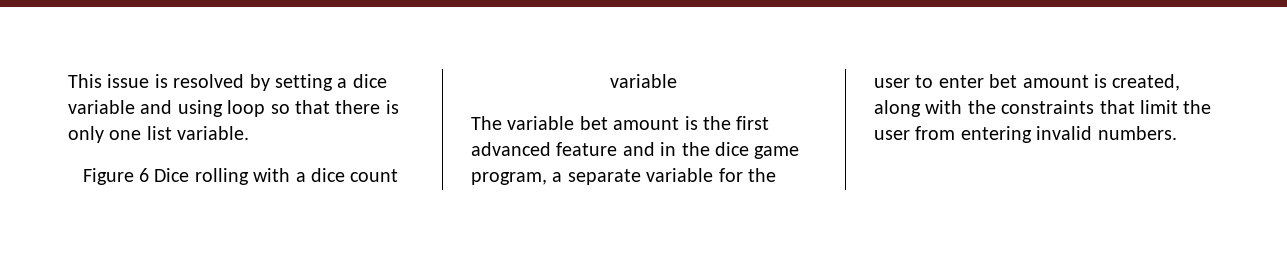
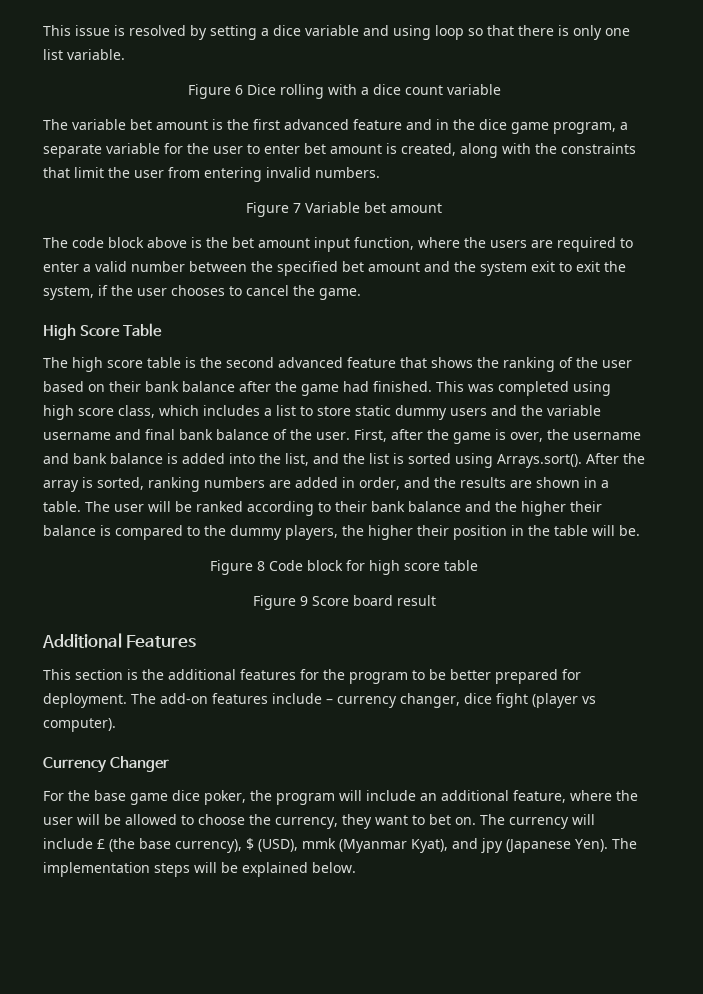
+ Figure 7 Variable bet amount
+ The code block above is the bet amount input function, where the users are required to enter a valid number between the specified bet amount and the system exit to exit the system, if the user chooses to cancel the game.
+ High Score Table
+ The high score table is the second advanced feature that shows the ranking of the user based on their bank balance after the game had finished. This was completed using high score class, which includes a list to store static dummy users and the variable username and final bank balance of the user. First, after the game is over, the username and bank balance is added into the list, and the list is sorted using Arrays.sort(). After the array is sorted, ranking numbers are added in order, and the results are shown in a table. The user will be ranked according to their bank balance and the higher their balance is compared to the dummy players, the higher their position in the table will be.
+ Figure 8 Code block for high score table
+ Figure 9 Score board result
+ Additional Features
+ This section is the additional features for the program to be better prepared for deployment. The add-on features include – currency changer, dice fight (player vs computer).
+ Currency Changer
+ For the base game dice poker, the program will include an additional feature, where the user will be allowed to choose the currency, they want to bet on. The currency will include £ (the base currency), $ (USD), mmk (Myanmar Kyat), and jpy (Japanese Yen). The implementation steps will be explained below.

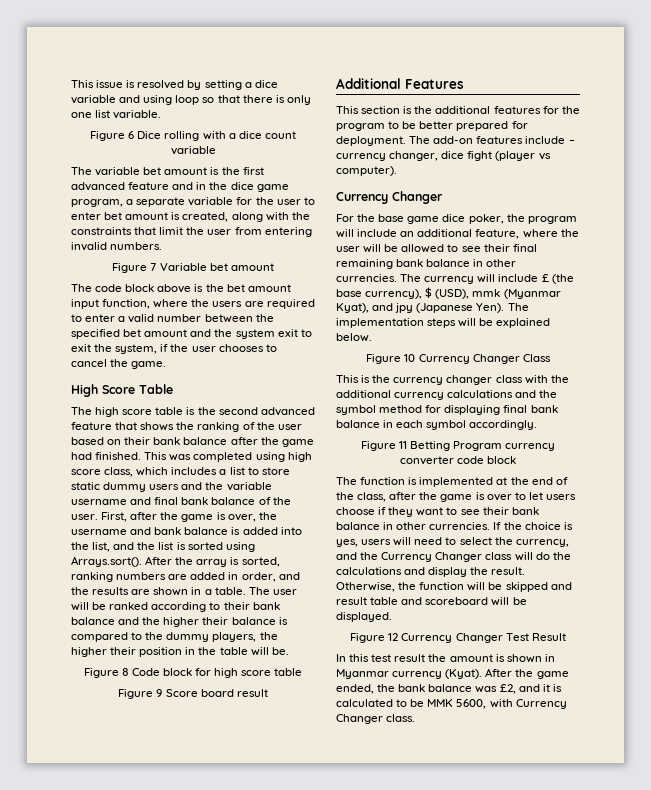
- For the base game dice poker, the program will include an additional feature, where the user will be allowed to choose the currency, they want to bet on.
+ For the base game dice poker, the program will include an additional feature, where the user will be allowed to see their final remaining bank balance in other currencies.
+ Figure 10 Currency Changer Class
+ This is the currency changer class with the additional currency calculations and the symbol method for displaying final bank balance in each symbol accordingly.
+ Figure 11 Betting Program currency converter code block
+ The function is implemented at the end of the class, after the game is over to let users choose if they want to see their bank balance in other currencies. If the choice is yes, users will need to select the currency, and the Currency Changer class will do the calculations and display the result. Otherwise, the function will be skipped and result table and scoreboard will be displayed.
+ Figure 12 Currency Changer Test Result
+ In this test result the amount is shown in Myanmar currency (Kyat). After the game ended, the bank balance was £2, and it is calculated to be MMK 5600, with Currency Changer class.

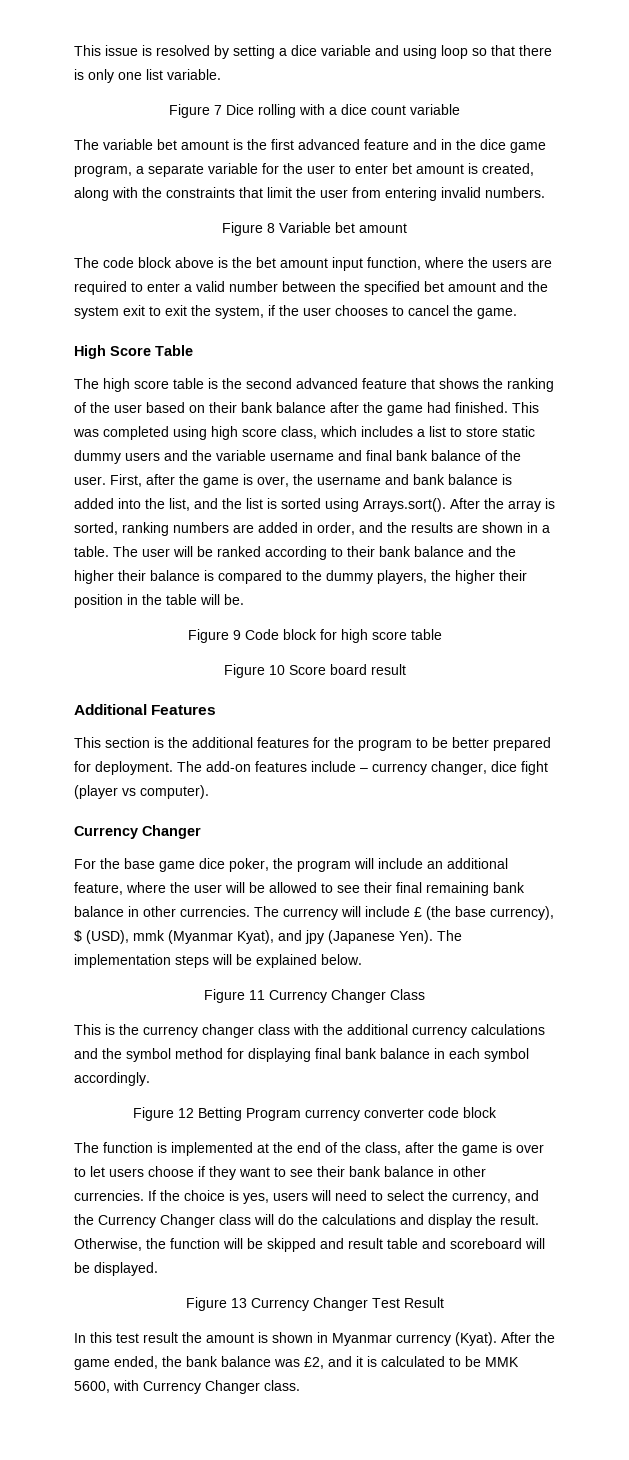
- Figure 6 Dice rolling with a dice count variable
+ Figure 7 Dice rolling with a dice count variable
- Figure 7 Variable bet amount
+ Figure 8 Variable bet amount
- Figure 8 Code block for high score table
+ Figure 9 Code block for high score table
- Figure 9 Score board result
+ Figure 10 Score board result
- Figure 10 Currency Changer Class
+ Figure 11 Currency Changer Class
- Figure 11 Betting Program currency converter code block
+ Figure 12 Betting Program currency converter code block
- Figure 12 Currency Changer Test Result
+ Figure 13 Currency Changer Test Result

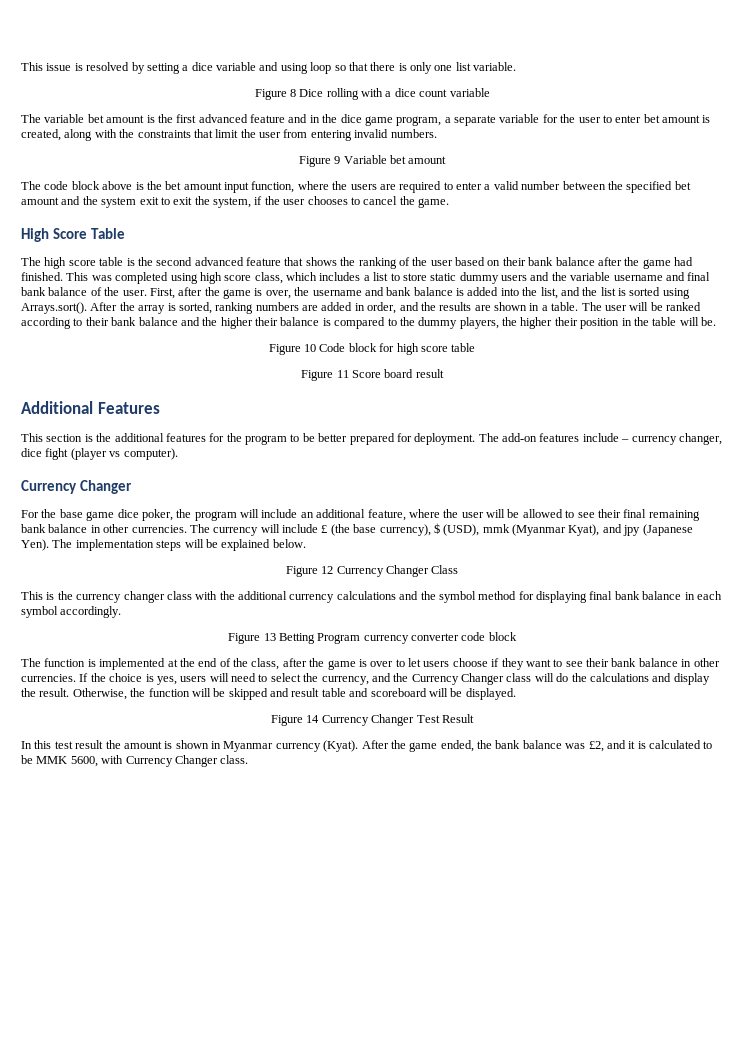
- Figure 7 Dice rolling with a dice count variable
+ Figure 8 Dice rolling with a dice count variable
- Figure 8 Variable bet amount
+ Figure 9 Variable bet amount
- Figure 9 Code block for high score table
+ Figure 10 Code block for high score table
- Figure 10 Score board result
+ Figure 11 Score board result
- Figure 11 Currency Changer Class
+ Figure 12 Currency Changer Class
- Figure 12 Betting Program currency converter code block
+ Figure 13 Betting Program currency converter code block
- Figure 13 Currency Changer Test Result
+ Figure 14 Currency Changer Test Result

